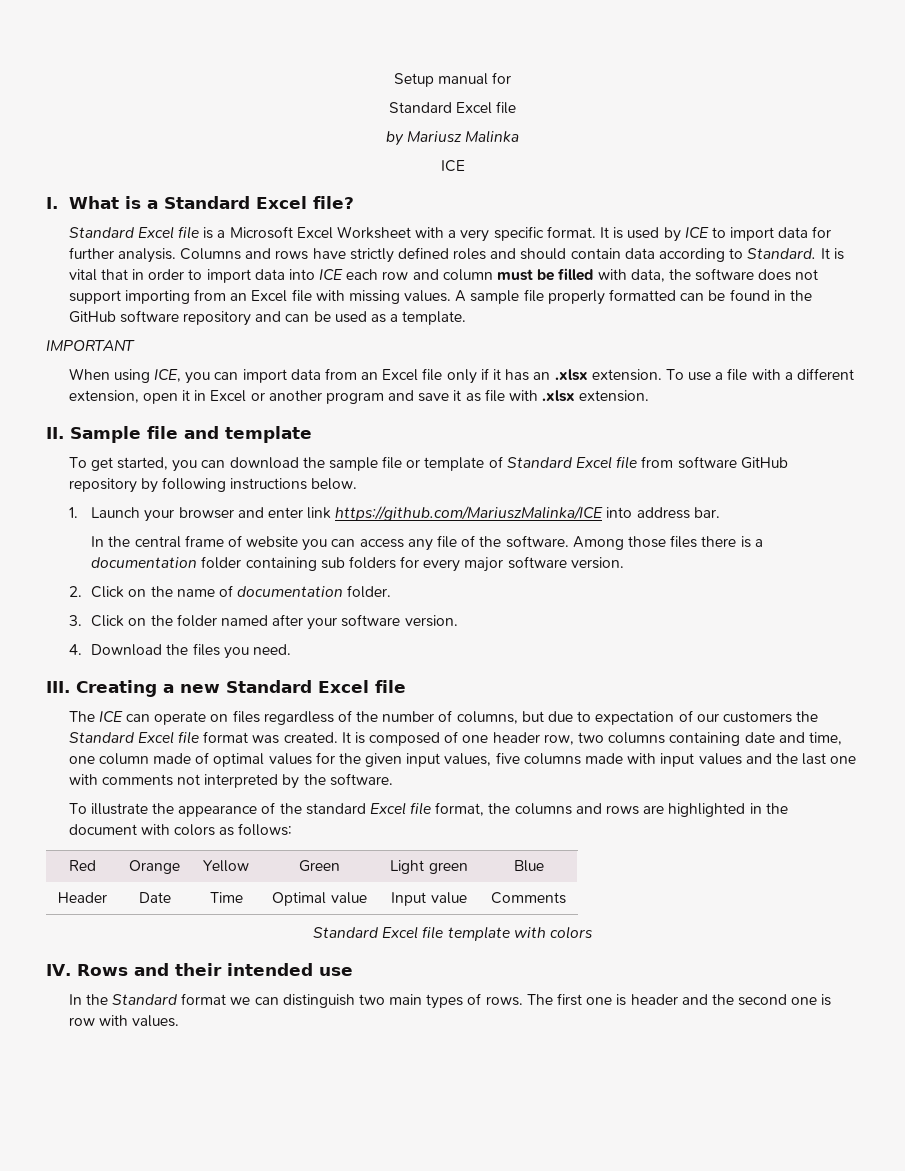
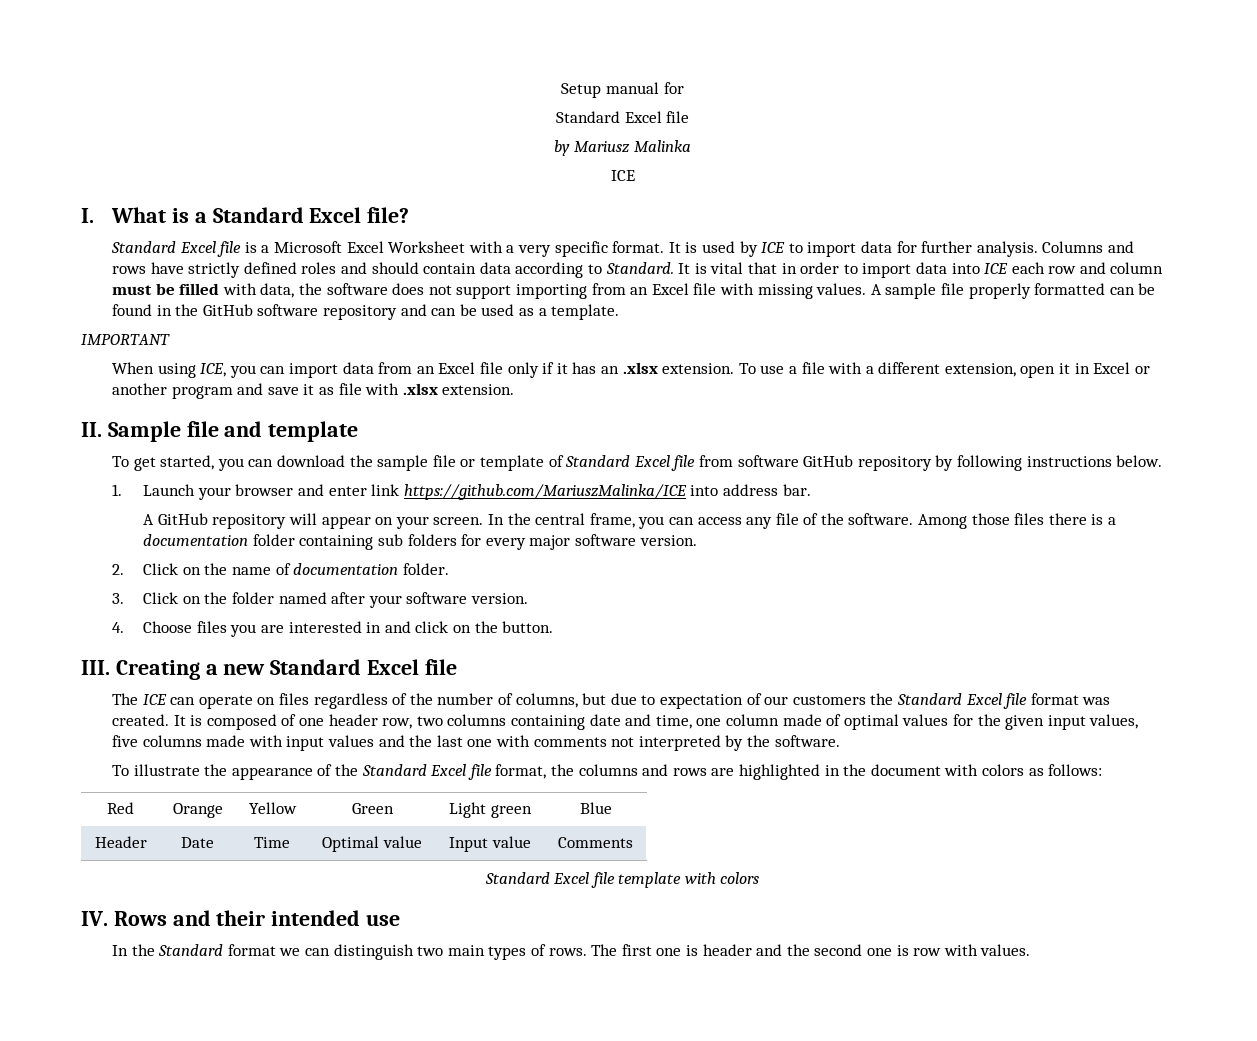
- In the central frame of website you can access any file of the software.
+ A GitHub repository will appear on your screen. In the central frame, you can access any file of the software.
- 4. Download the files you need.
+ 4. Choose files you are interested in and click on the button.
- To illustrate the appearance of the standard Excel file format, the columns and rows are highlighted in the document with colors as follows:
+ To illustrate the appearance of the Standard Excel file format, the columns and rows are highlighted in the document with colors as follows:

